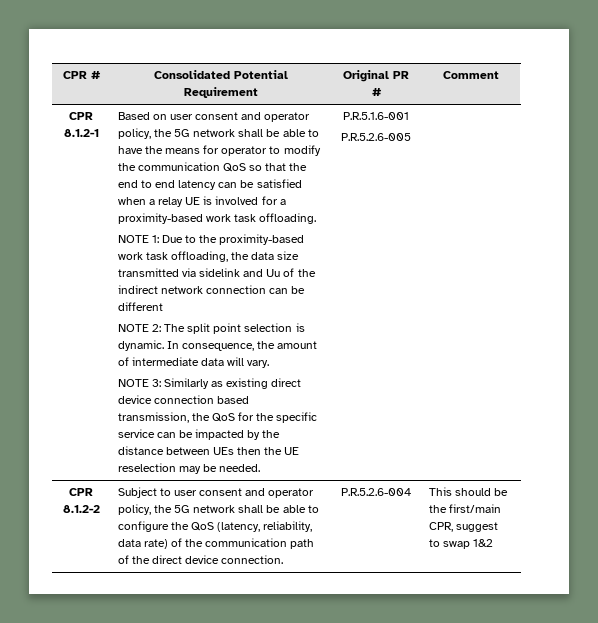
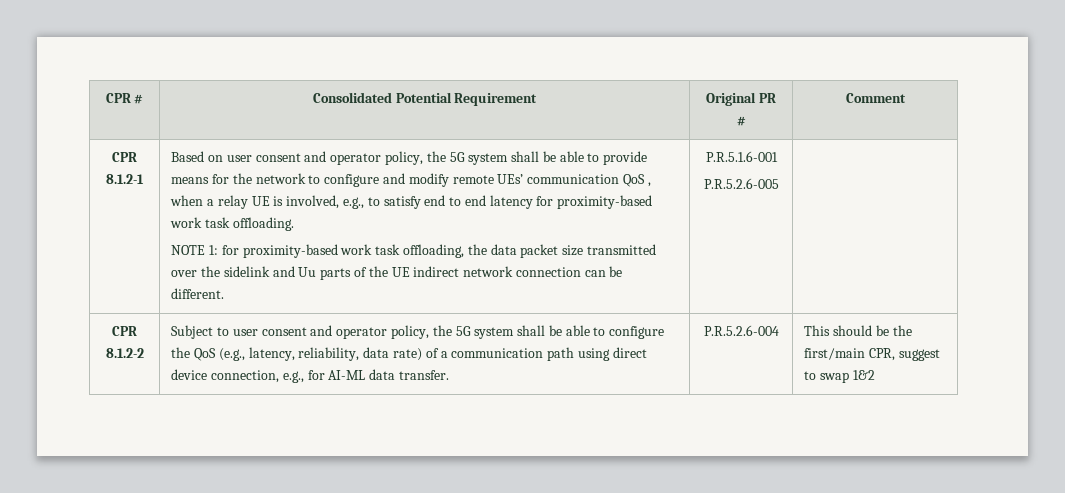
- Based on user consent and operator policy, the 5G network shall be able to have the means for operator to modify the communication QoS so that the end to end latency can be satisfied when a relay UE is involved for a proximity-based work task offloading.
+ Based on user consent and operator policy, the 5G system shall be able to provide means for the network to configure and modify remote UEs’ communication QoS , when a relay UE is involved, e.g., to satisfy end to end latency for proximity-based work task offloading.
- NOTE 1: Due to the proximity-based work task offloading, the data size transmitted via sidelink and Uu of the indirect network connection can be different
- NOTE 2: The split point selection is dynamic. In consequence, the amount of intermediate data will vary.
- NOTE 3: Similarly as existing direct device connection based transmission, the QoS for the specific service can be impacted by the distance between UEs then the UE reselection may be needed.
+ NOTE 1: for proximity-based work task offloading, the data packet size transmitted over the sidelink and Uu parts of the UE indirect network connection can be different.
- Subject to user consent and operator policy, the 5G network shall be able to configure the QoS (latency, reliability, data rate) of the communication path of the direct device connection.
+ Subject to user consent and operator policy, the 5G system shall be able to configure the QoS (e.g., latency, reliability, data rate) of a communication path using direct device connection, e.g., for AI-ML data transfer.

